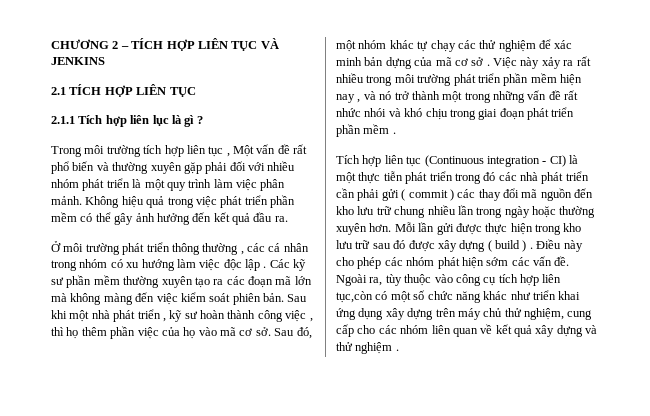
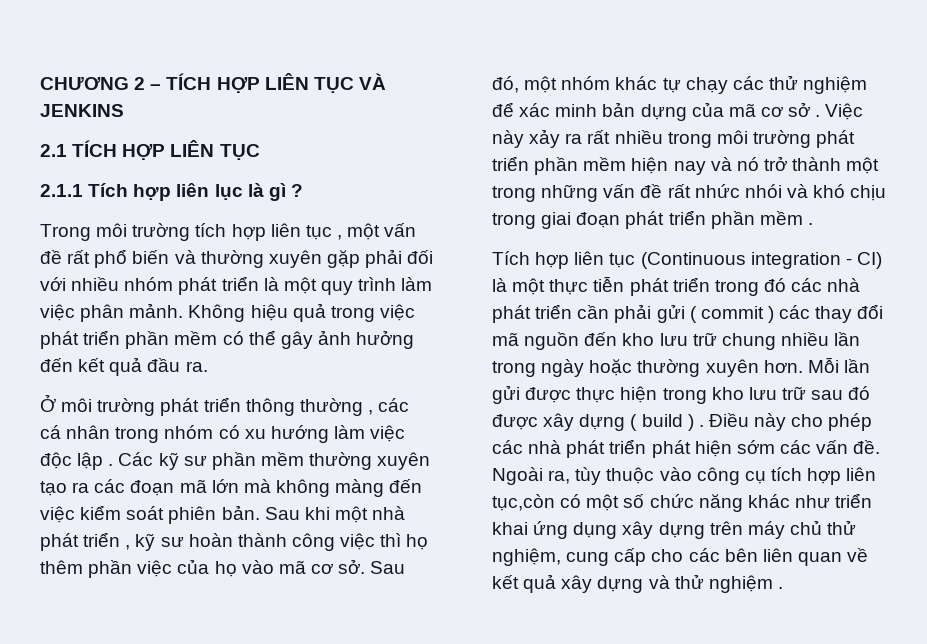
- Trong môi trường tích hợp liên tục , Một vấn đề rất phổ biến và thường xuyên gặp phải đối với nhiều nhóm phát triển là một quy trình làm việc phân mảnh.
+ Trong môi trường tích hợp liên tục , một vấn đề rất phổ biến và thường xuyên gặp phải đối với nhiều nhóm phát triển là một quy trình làm việc phân mảnh.
- Sau khi một nhà phát triển , kỹ sư hoàn thành công việc , thì họ thêm phần việc của họ vào mã cơ sở.
+ Sau khi một nhà phát triển , kỹ sư hoàn thành công việc thì họ thêm phần việc của họ vào mã cơ sở.
- Việc này xảy ra rất nhiều trong môi trường phát triển phần mềm hiện nay , và nó trở thành một trong những vấn đề rất nhức nhói và khó chịu trong giai đoạn phát triển phần mềm .
+ Việc này xảy ra rất nhiều trong môi trường phát triển phần mềm hiện nay và nó trở thành một trong những vấn đề rất nhức nhói và khó chịu trong giai đoạn phát triển phần mềm .
- Điều này cho phép các nhóm phát hiện sớm các vấn đề.
+ Điều này cho phép các nhà phát triển phát hiện sớm các vấn đề.
- Ngoài ra, tùy thuộc vào công cụ tích hợp liên tục,còn có một số chức năng khác như triển khai ứng dụng xây dựng trên máy chủ thử nghiệm, cung cấp cho các nhóm liên quan về kết quả xây dựng và thử nghiệm .
+ Ngoài ra, tùy thuộc vào công cụ tích hợp liên tục,còn có một số chức năng khác như triển khai ứng dụng xây dựng trên máy chủ thử nghiệm, cung cấp cho các bên liên quan về kết quả xây dựng và thử nghiệm .

